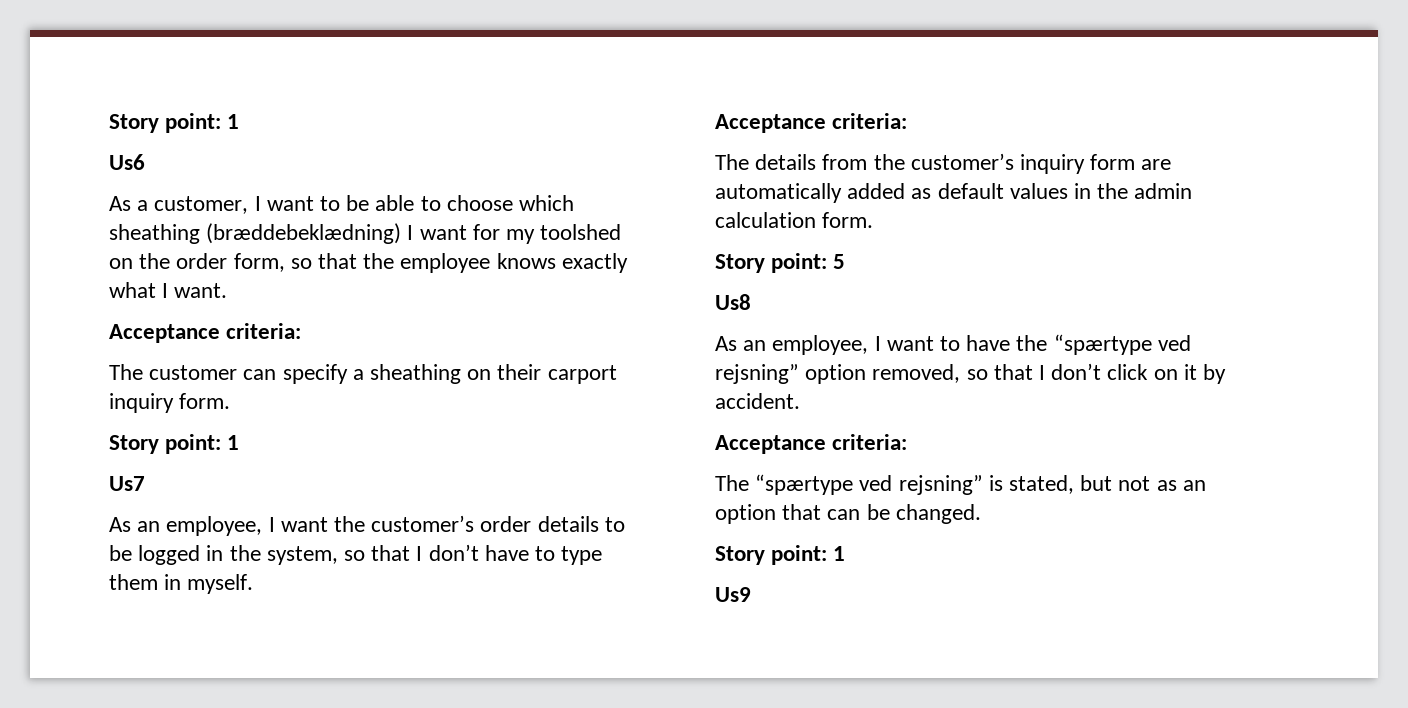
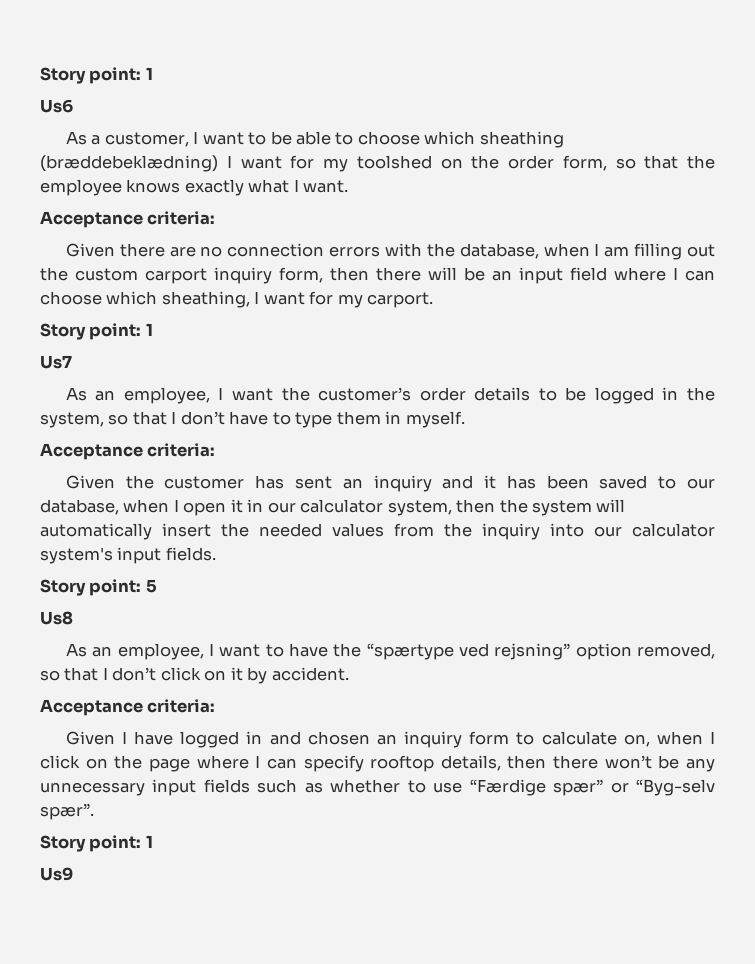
- The customer can specify a sheathing on their carport inquiry form.
+ Given there are no connection errors with the database, when I am filling out the custom carport inquiry form, then there will be an input field where I can choose which sheathing, I want for my carport.
- The details from the customer’s inquiry form are automatically added as default values in the admin calculation form.
+ Given the customer has sent an inquiry and it has been saved to our database, when I open it in our calculator system, then the system will automatically insert the needed values from the inquiry into our calculator system's input fields.
- The “spærtype ved rejsning” is stated, but not as an option that can be changed.
+ Given I have logged in and chosen an inquiry form to calculate on, when I click on the page where I can specify rooftop details, then there won’t be any unnecessary input fields such as whether to use “Færdige spær” or “Byg-selv spær”.

